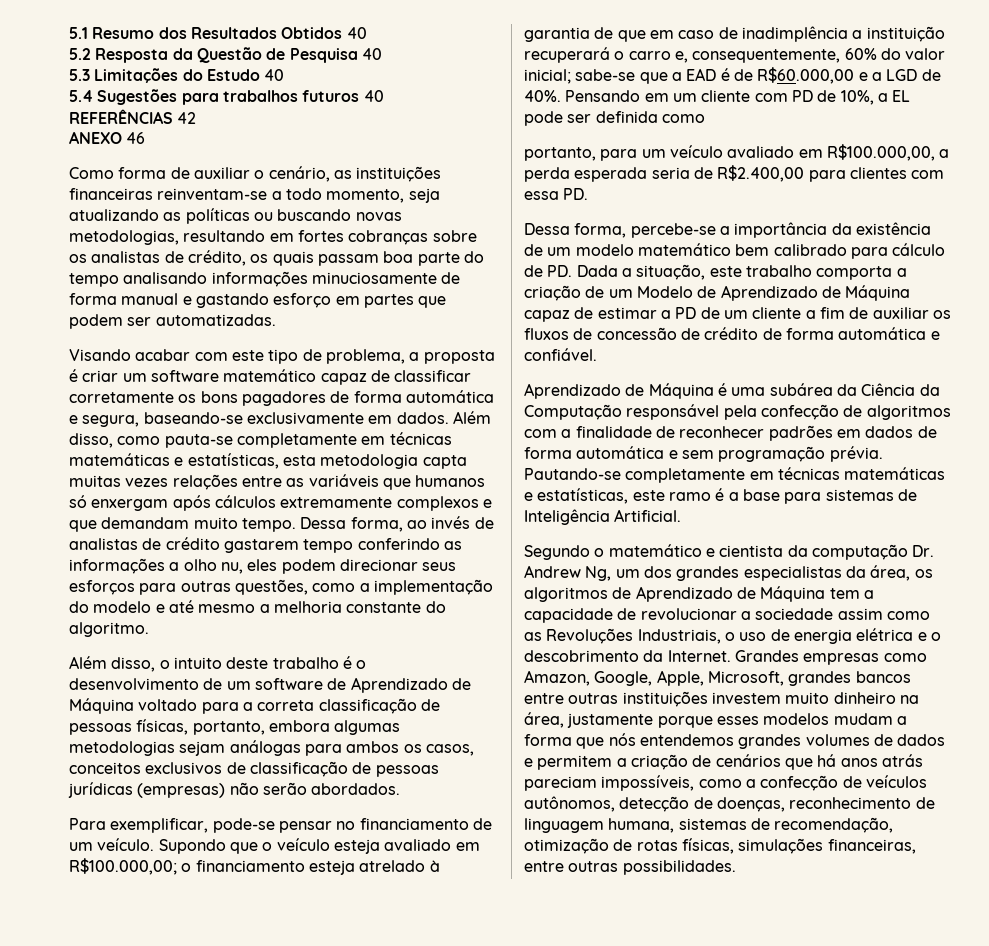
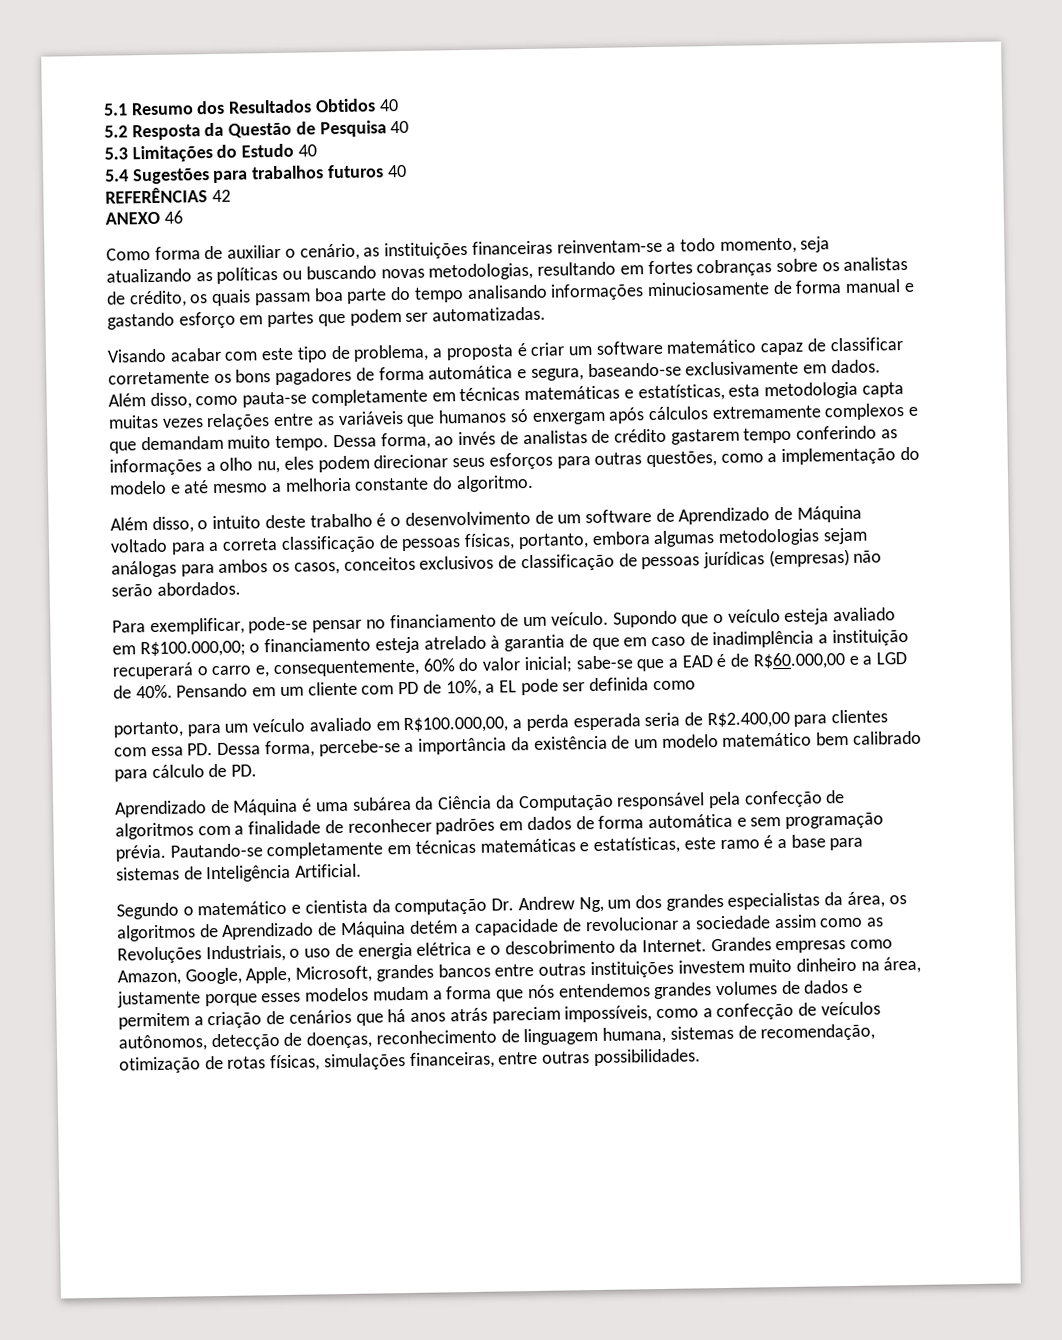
- portanto, para um veículo avaliado em R$100.000,00, a perda esperada seria de R$2.400,00 para clientes com essa PD.
- Dessa forma, percebe-se a importância da existência de um modelo matemático bem calibrado para cálculo de PD. Dada a situação, este trabalho comporta a criação de um Modelo de Aprendizado de Máquina capaz de estimar a PD de um cliente a fim de auxiliar os fluxos de concessão de crédito de forma automática e confiável.
+ portanto, para um veículo avaliado em R$100.000,00, a perda esperada seria de R$2.400,00 para clientes com essa PD. Dessa forma, percebe-se a importância da existência de um modelo matemático bem calibrado para cálculo de PD.
- Segundo o matemático e cientista da computação Dr. Andrew Ng, um dos grandes especialistas da área, os algoritmos de Aprendizado de Máquina tem a capacidade de revolucionar a sociedade assim como as Revoluções Industriais, o uso de energia elétrica e o descobrimento da Internet.
+ Segundo o matemático e cientista da computação Dr. Andrew Ng, um dos grandes especialistas da área, os algoritmos de Aprendizado de Máquina detém a capacidade de revolucionar a sociedade assim como as Revoluções Industriais, o uso de energia elétrica e o descobrimento da Internet.

